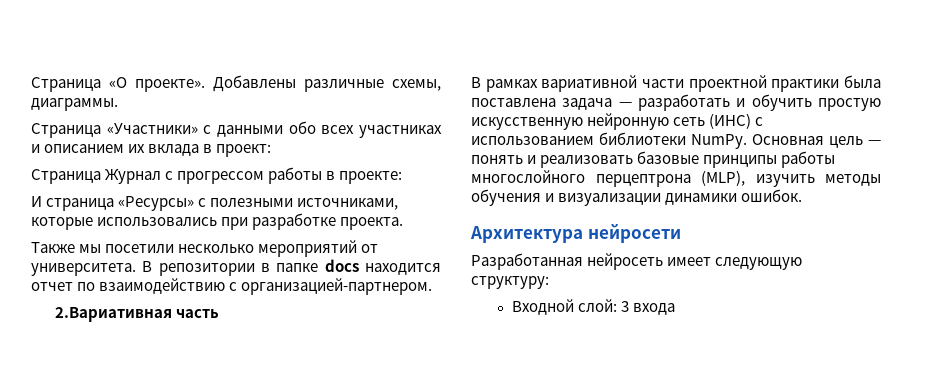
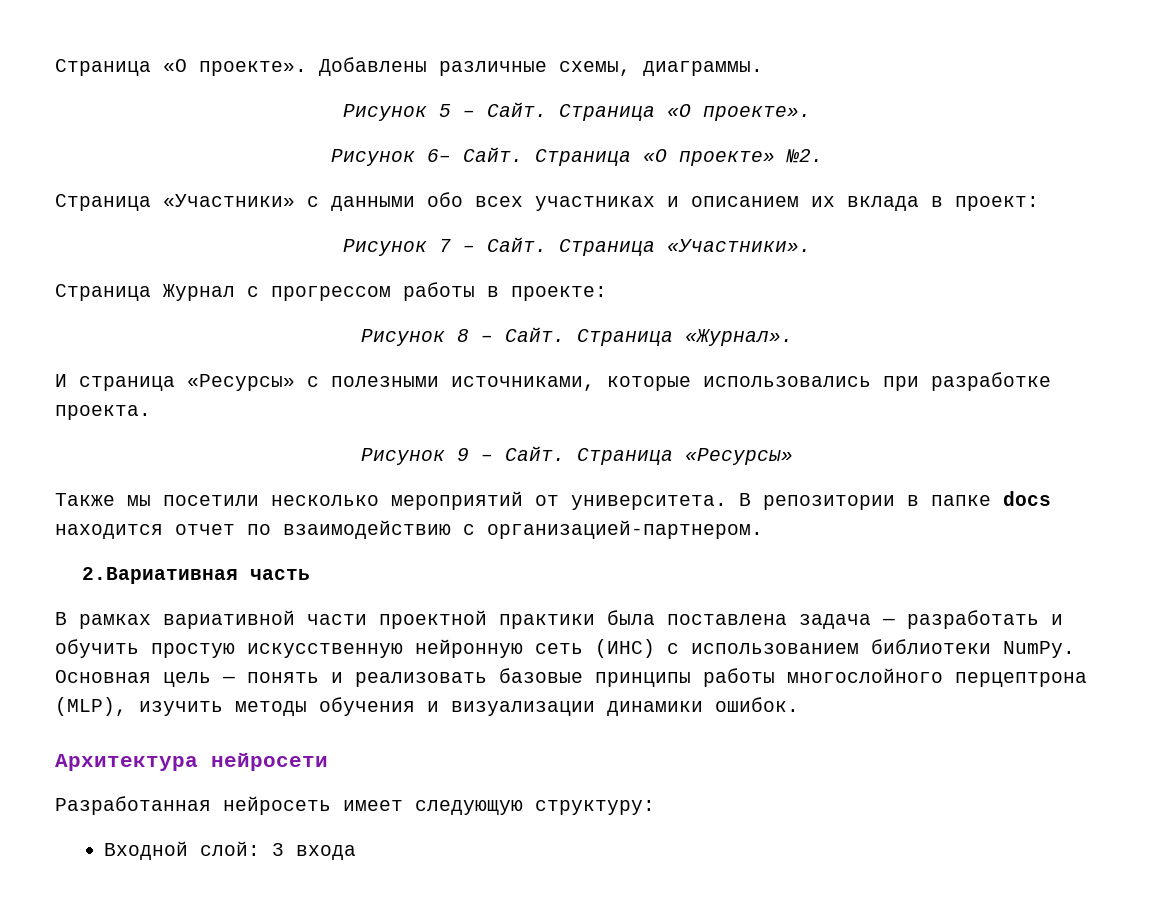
+ Рисунок 5 – Сайт. Страница «О проекте».
+ Рисунок 6– Сайт. Страница «О проекте» №2.
+ Рисунок 7 – Сайт. Страница «Участники».
+ Рисунок 8 – Сайт. Страница «Журнал».
+ Рисунок 9 – Сайт. Страница «Ресурсы»

